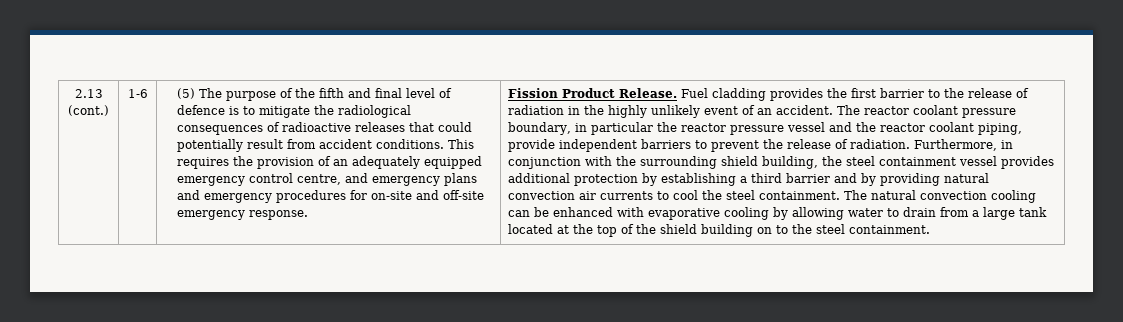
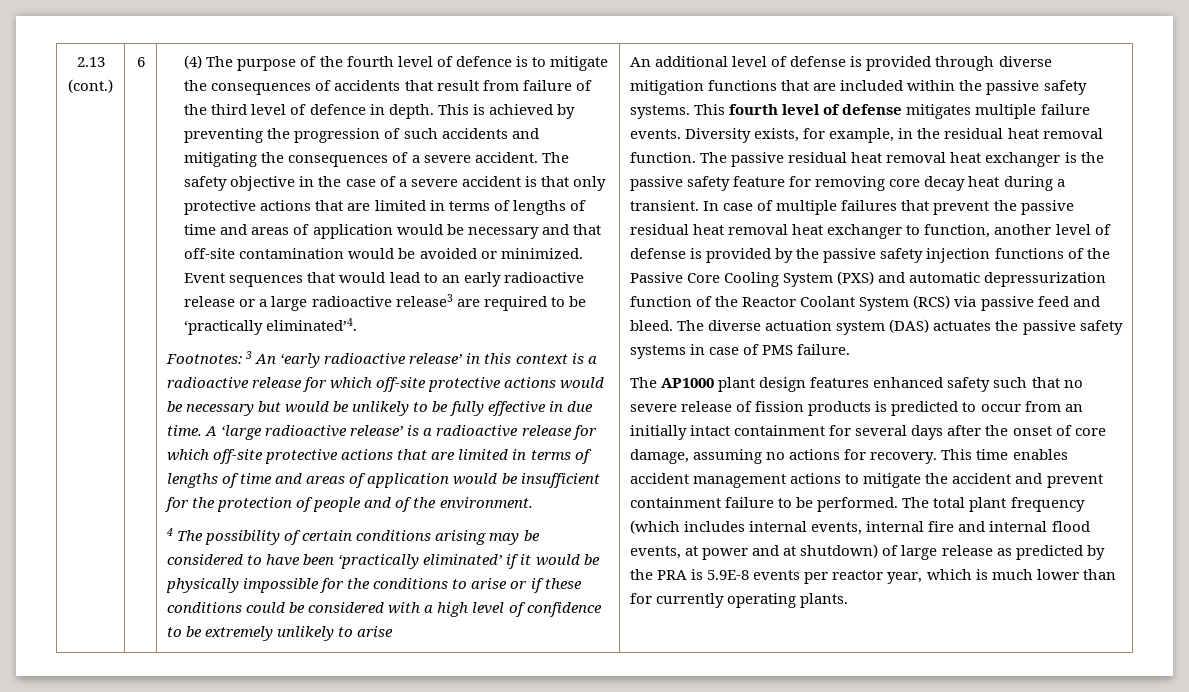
- 1-6 | (5) The purpose of the fifth and final level of defence is to mitigate the radiological consequences of radioactive releases that could potentially result from accident conditions. This requires the provision of an adequately equipped emergency control centre, and emergency plans and emergency procedures for on-site and off-site emergency response. | Fission Product Release. Fuel cladding provides the first barrier to the release of radiation in the highly unlikely event of an accident. The reactor coolant pressure boundary, in particular the reactor pressure vessel and the reactor coolant piping, provide independent barriers to prevent the release of radiation. Furthermore, in conjunction with the surrounding shield building, the steel containment vessel provides additional protection by establishing a third barrier and by providing natural convection air currents to cool the steel containment. The natural convection cooling can be enhanced with evaporative cooling by allowing water to drain from a large tank located at the top of the shield building on to the steel containment.
+ 6 | (4) The purpose of the fourth level of defence is to mitigate the consequences of accidents that result from failure of the third level of defence in depth. This is achieved by preventing the progression of such accidents and mitigating the consequences of a severe accident. The safety objective in the case of a severe accident is that only protective actions that are limited in terms of lengths of time and areas of application would be necessary and that off-site contamination would be avoided or minimized. Event sequences that would lead to an early radioactive release or a large radioactive release3 are required to be ‘practically eliminated’4.
+ Footnotes: 3 An ‘early radioactive release’ in this context is a radioactive release for which off-site protective actions would be necessary but would be unlikely to be fully effective in due time. A ‘large radioactive release’ is a radioactive release for which off-site protective actions that are limited in terms of lengths of time and areas of application would be insufficient for the protection of people and of the environment.
+ 4 The possibility of certain conditions arising may be considered to have been ‘practically eliminated’ if it would be physically impossible for the conditions to arise or if these conditions could be considered with a high level of confidence to be extremely unlikely to arise | An additional level of defense is provided through diverse mitigation functions that are included within the passive safety systems. This fourth level of defense mitigates multiple failure events. Diversity exists, for example, in the residual heat removal function. The passive residual heat removal heat exchanger is the passive safety feature for removing core decay heat during a transient. In case of multiple failures that prevent the passive residual heat removal heat exchanger to function, another level of defense is provided by the passive safety injection functions of the Passive Core Cooling System (PXS) and automatic depressurization function of the Reactor Coolant System (RCS) via passive feed and bleed. The diverse actuation system (DAS) actuates the passive safety systems in case of PMS failure.
+ The AP1000 plant design features enhanced safety such that no severe release of fission products is predicted to occur from an initially intact containment for several days after the onset of core damage, assuming no actions for recovery. This time enables accident management actions to mitigate the accident and prevent containment failure to be performed. The total plant frequency (which includes internal events, internal fire and internal flood events, at power and at shutdown) of large release as predicted by the PRA is 5.9E-8 events per reactor year, which is much lower than for currently operating plants.

